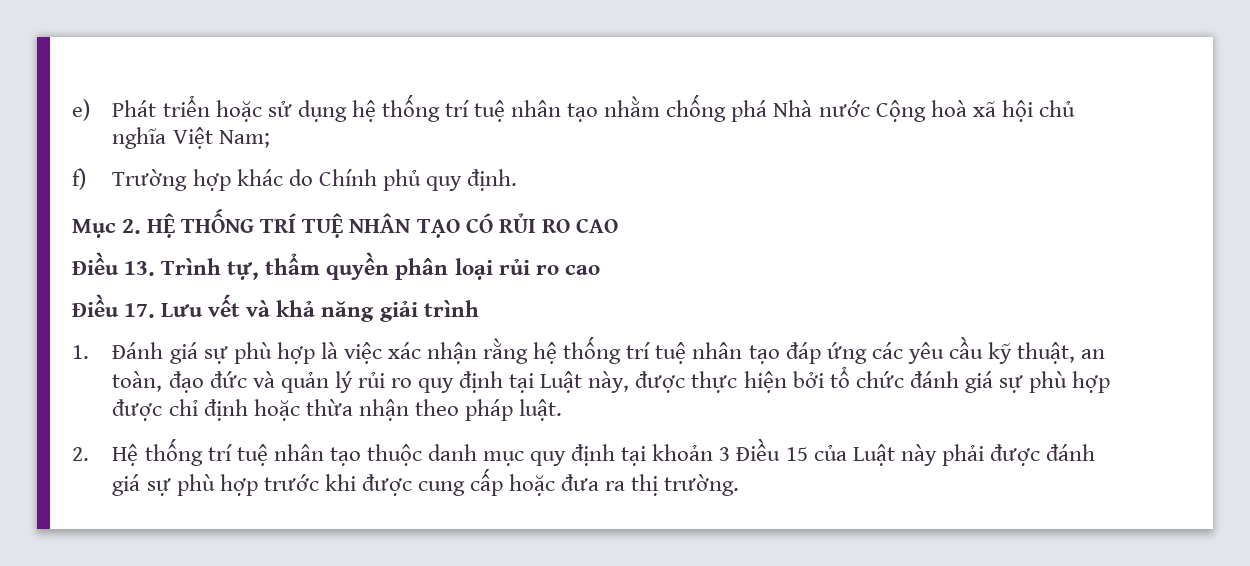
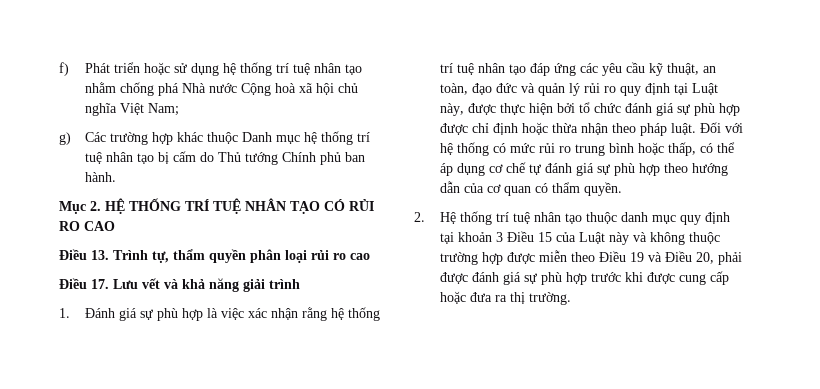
- e) Phát triển hoặc sử dụng hệ thống trí tuệ nhân tạo nhằm chống phá Nhà nước Cộng hoà xã hội chủ nghĩa Việt Nam;
+ f) Phát triển hoặc sử dụng hệ thống trí tuệ nhân tạo nhằm chống phá Nhà nước Cộng hoà xã hội chủ nghĩa Việt Nam;
- f) Trường hợp khác do Chính phủ quy định.
+ g) Các trường hợp khác thuộc Danh mục hệ thống trí tuệ nhân tạo bị cấm do Thủ tướng Chính phủ ban hành.
+ Đối với hệ thống có mức rủi ro trung bình hoặc thấp, có thể áp dụng cơ chế tự đánh giá sự phù hợp theo hướng dẫn của cơ quan có thẩm quyền.
- 2. Hệ thống trí tuệ nhân tạo thuộc danh mục quy định tại khoản 3 Điều 15 của Luật này phải được đánh giá sự phù hợp trước khi được cung cấp hoặc đưa ra thị trường.
+ 2. Hệ thống trí tuệ nhân tạo thuộc danh mục quy định tại khoản 3 Điều 15 của Luật này và không thuộc trường hợp được miễn theo Điều 19 và Điều 20, phải được đánh giá sự phù hợp trước khi được cung cấp hoặc đưa ra thị trường.

